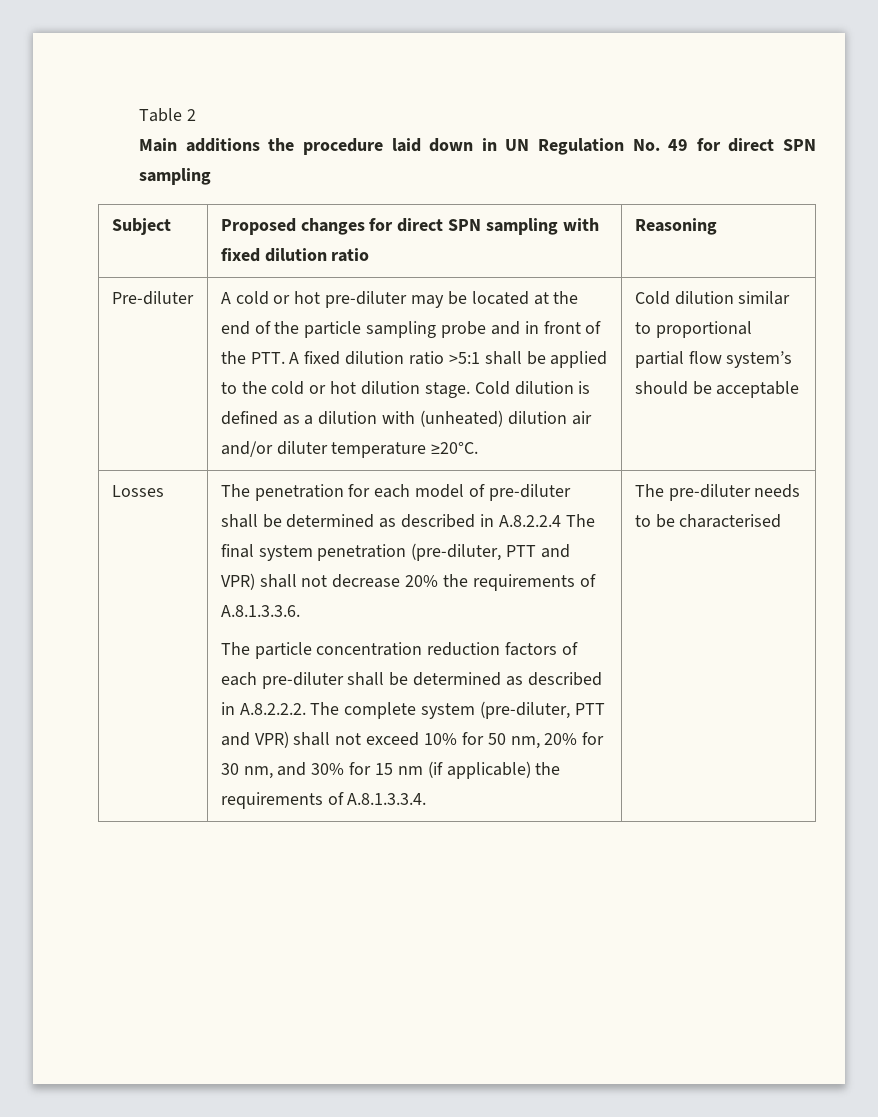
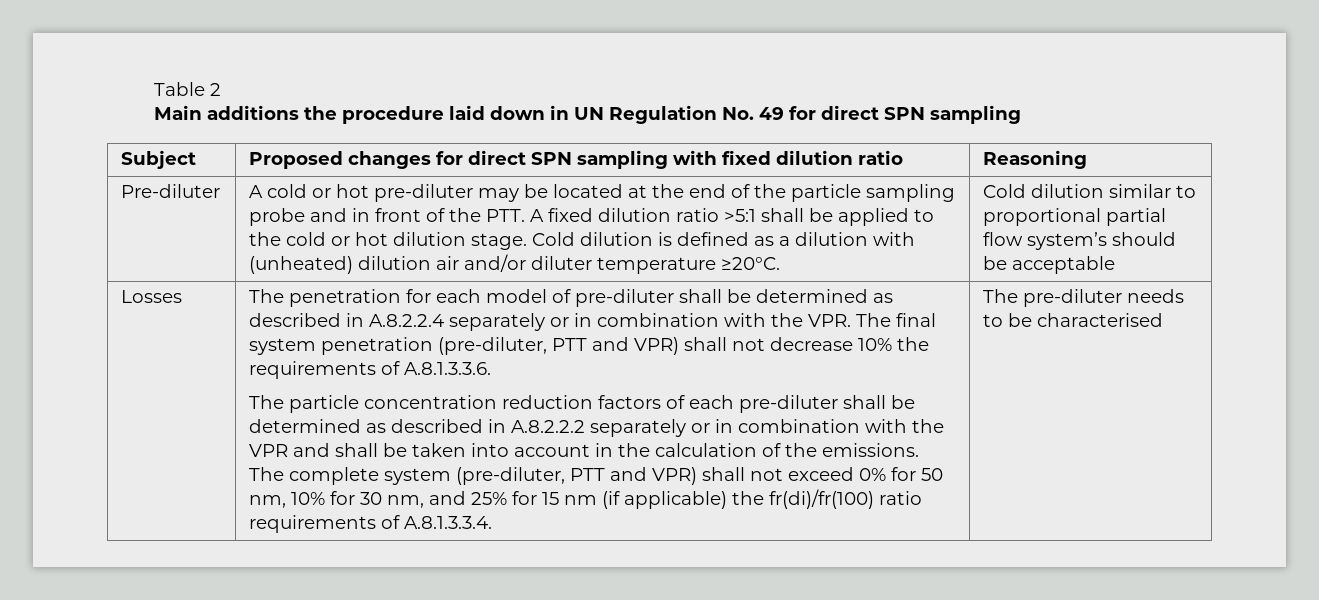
- The penetration for each model of pre-diluter shall be determined as described in A.8.2.2.4 The final system penetration (pre-diluter, PTT and VPR) shall not decrease 20% the requirements of A.8.1.3.3.6.
+ The penetration for each model of pre-diluter shall be determined as described in A.8.2.2.4 separately or in combination with the VPR. The final system penetration (pre-diluter, PTT and VPR) shall not decrease 10% the requirements of A.8.1.3.3.6.
- The particle concentration reduction factors of each pre-diluter shall be determined as described in A.8.2.2.2. The complete system (pre-diluter, PTT and VPR) shall not exceed 10% for 50 nm, 20% for 30 nm, and 30% for 15 nm (if applicable) the requirements of A.8.1.3.3.4.
+ The particle concentration reduction factors of each pre-diluter shall be determined as described in A.8.2.2.2 separately or in combination with the VPR and shall be taken into account in the calculation of the emissions. The complete system (pre-diluter, PTT and VPR) shall not exceed 0% for 50 nm, 10% for 30 nm, and 25% for 15 nm (if applicable) the fr(di)/fr(100) ratio requirements of A.8.1.3.3.4.

